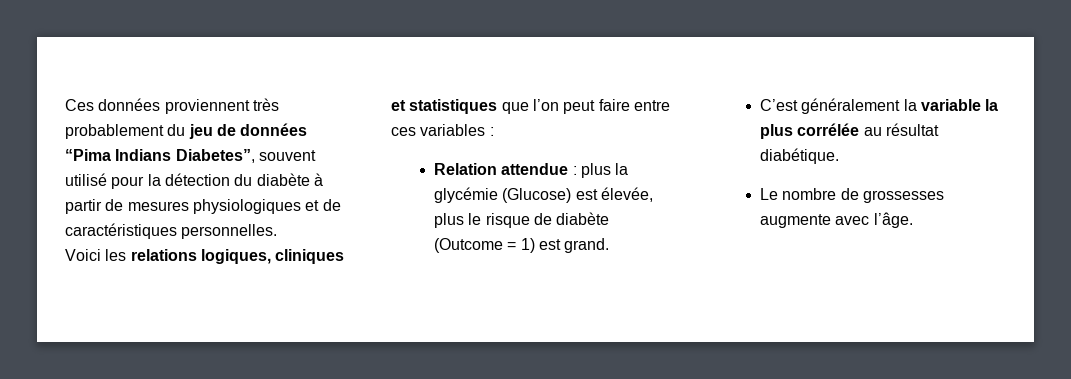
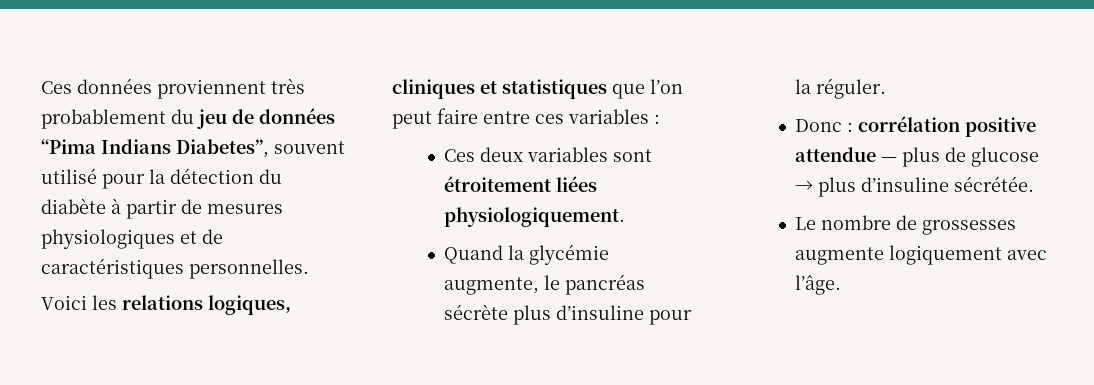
- Relation attendue : plus la glycémie (Glucose) est élevée, plus le risque de diabète (Outcome = 1) est grand.
- C’est généralement la variable la plus corrélée au résultat diabétique.
+ Ces deux variables sont étroitement liées physiologiquement.
+ Quand la glycémie augmente, le pancréas sécrète plus d’insuline pour la réguler.
+ Donc : corrélation positive attendue — plus de glucose → plus d’insuline sécrétée.
- Le nombre de grossesses augmente avec l’âge.
+ Le nombre de grossesses augmente logiquement avec l’âge.

